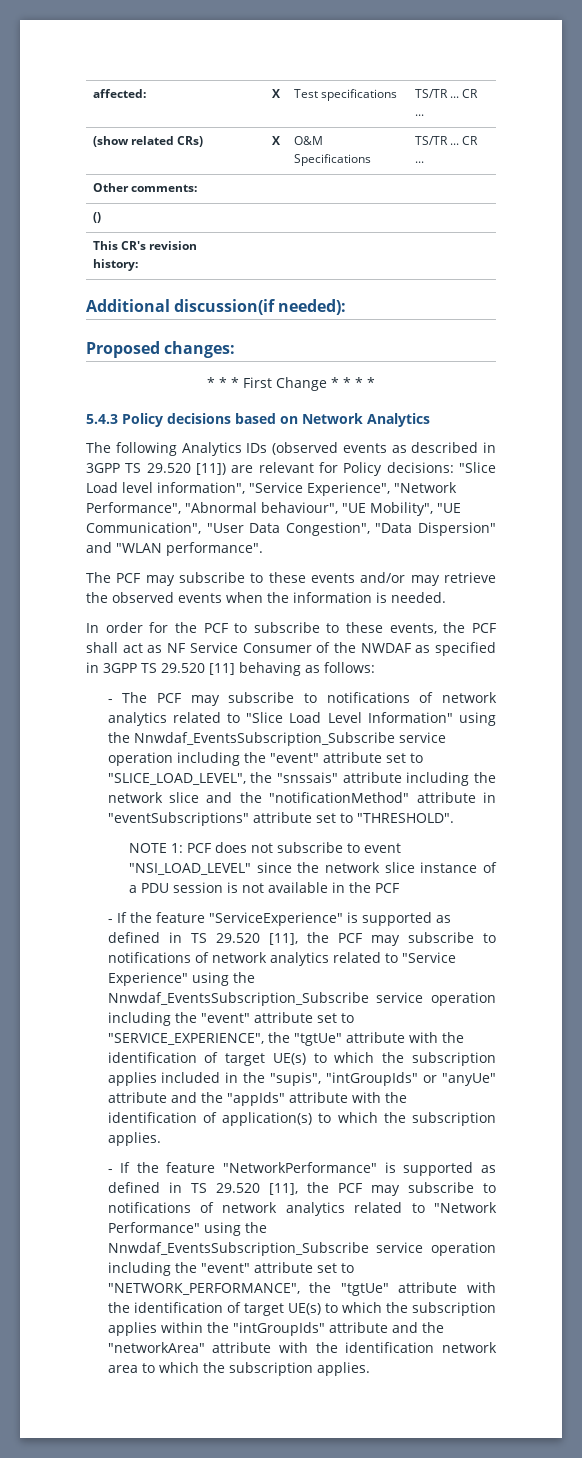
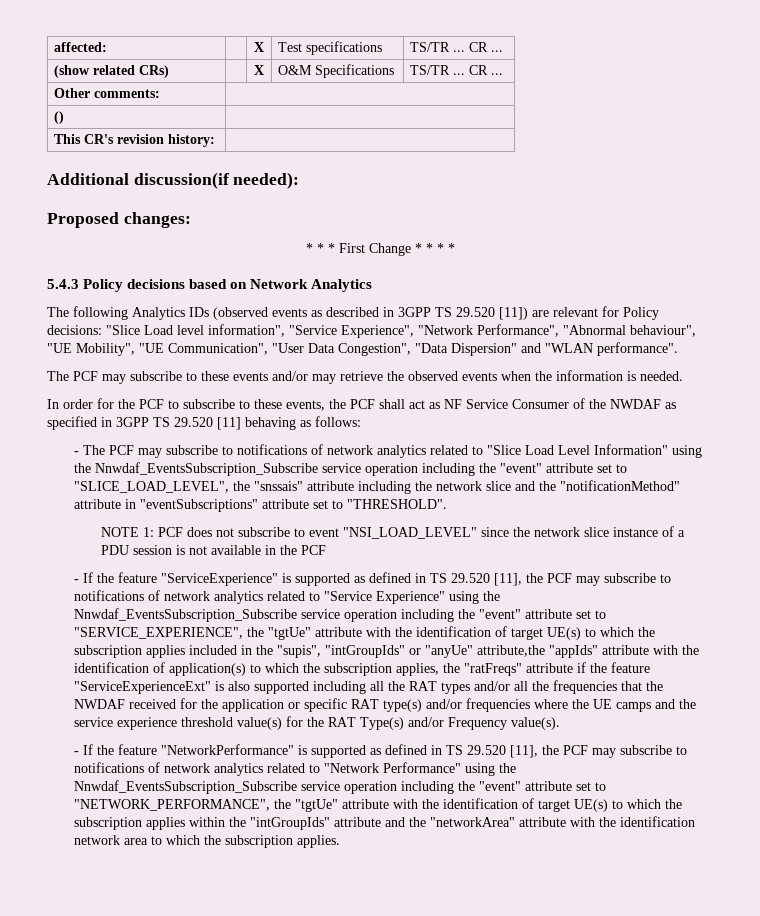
- - If the feature "ServiceExperience" is supported as defined in TS 29.520 [11], the PCF may subscribe to notifications of network analytics related to "Service Experience" using the Nnwdaf_EventsSubscription_Subscribe service operation including the "event" attribute set to "SERVICE_EXPERIENCE", the "tgtUe" attribute with the identification of target UE(s) to which the subscription applies included in the "supis", "intGroupIds" or "anyUe" attribute and the "appIds" attribute with the identification of application(s) to which the subscription applies.
+ - If the feature "ServiceExperience" is supported as defined in TS 29.520 [11], the PCF may subscribe to notifications of network analytics related to "Service Experience" using the Nnwdaf_EventsSubscription_Subscribe service operation including the "event" attribute set to "SERVICE_EXPERIENCE", the "tgtUe" attribute with the identification of target UE(s) to which the subscription applies included in the "supis", "intGroupIds" or "anyUe" attribute,the "appIds" attribute with the identification of application(s) to which the subscription applies, the "ratFreqs" attribute if the feature "ServiceExperienceExt" is also supported including all the RAT types and/or all the frequencies that the NWDAF received for the application or specific RAT type(s) and/or frequencies where the UE camps and the service experience threshold value(s) for the RAT Type(s) and/or Frequency value(s).

